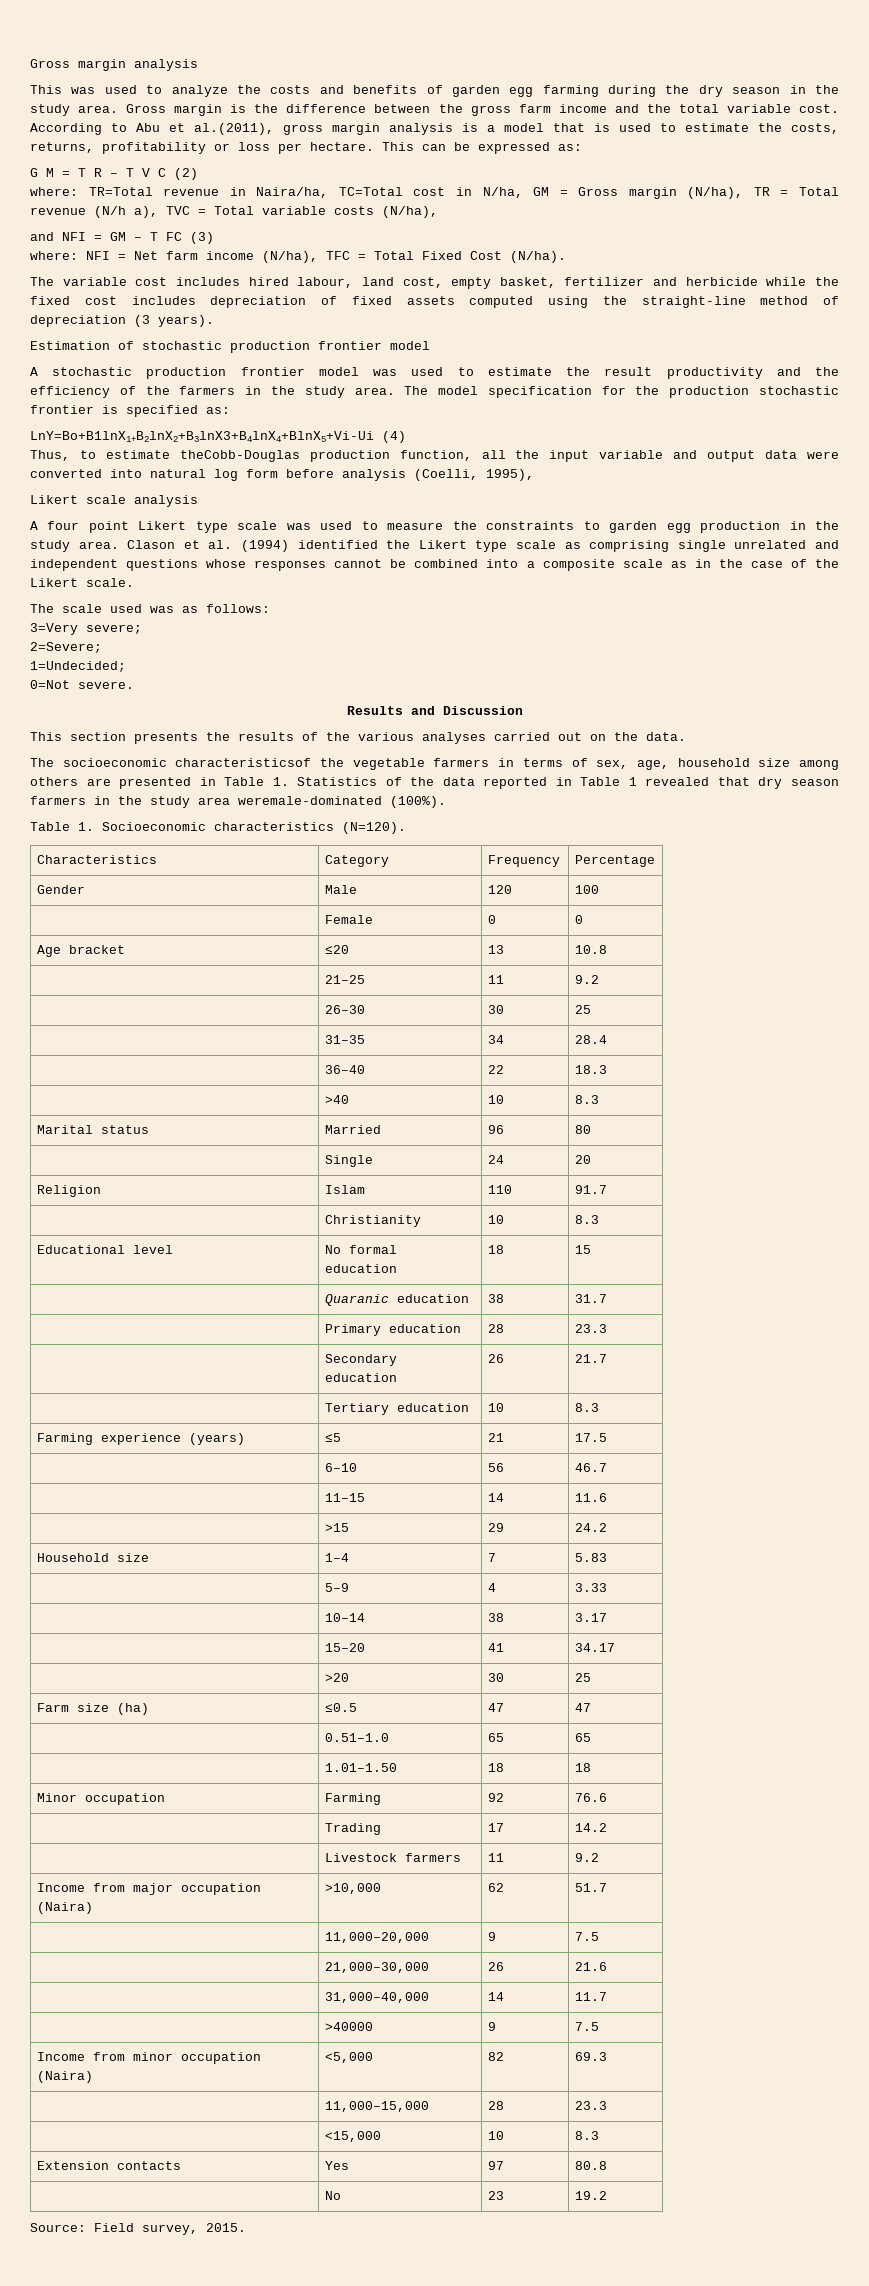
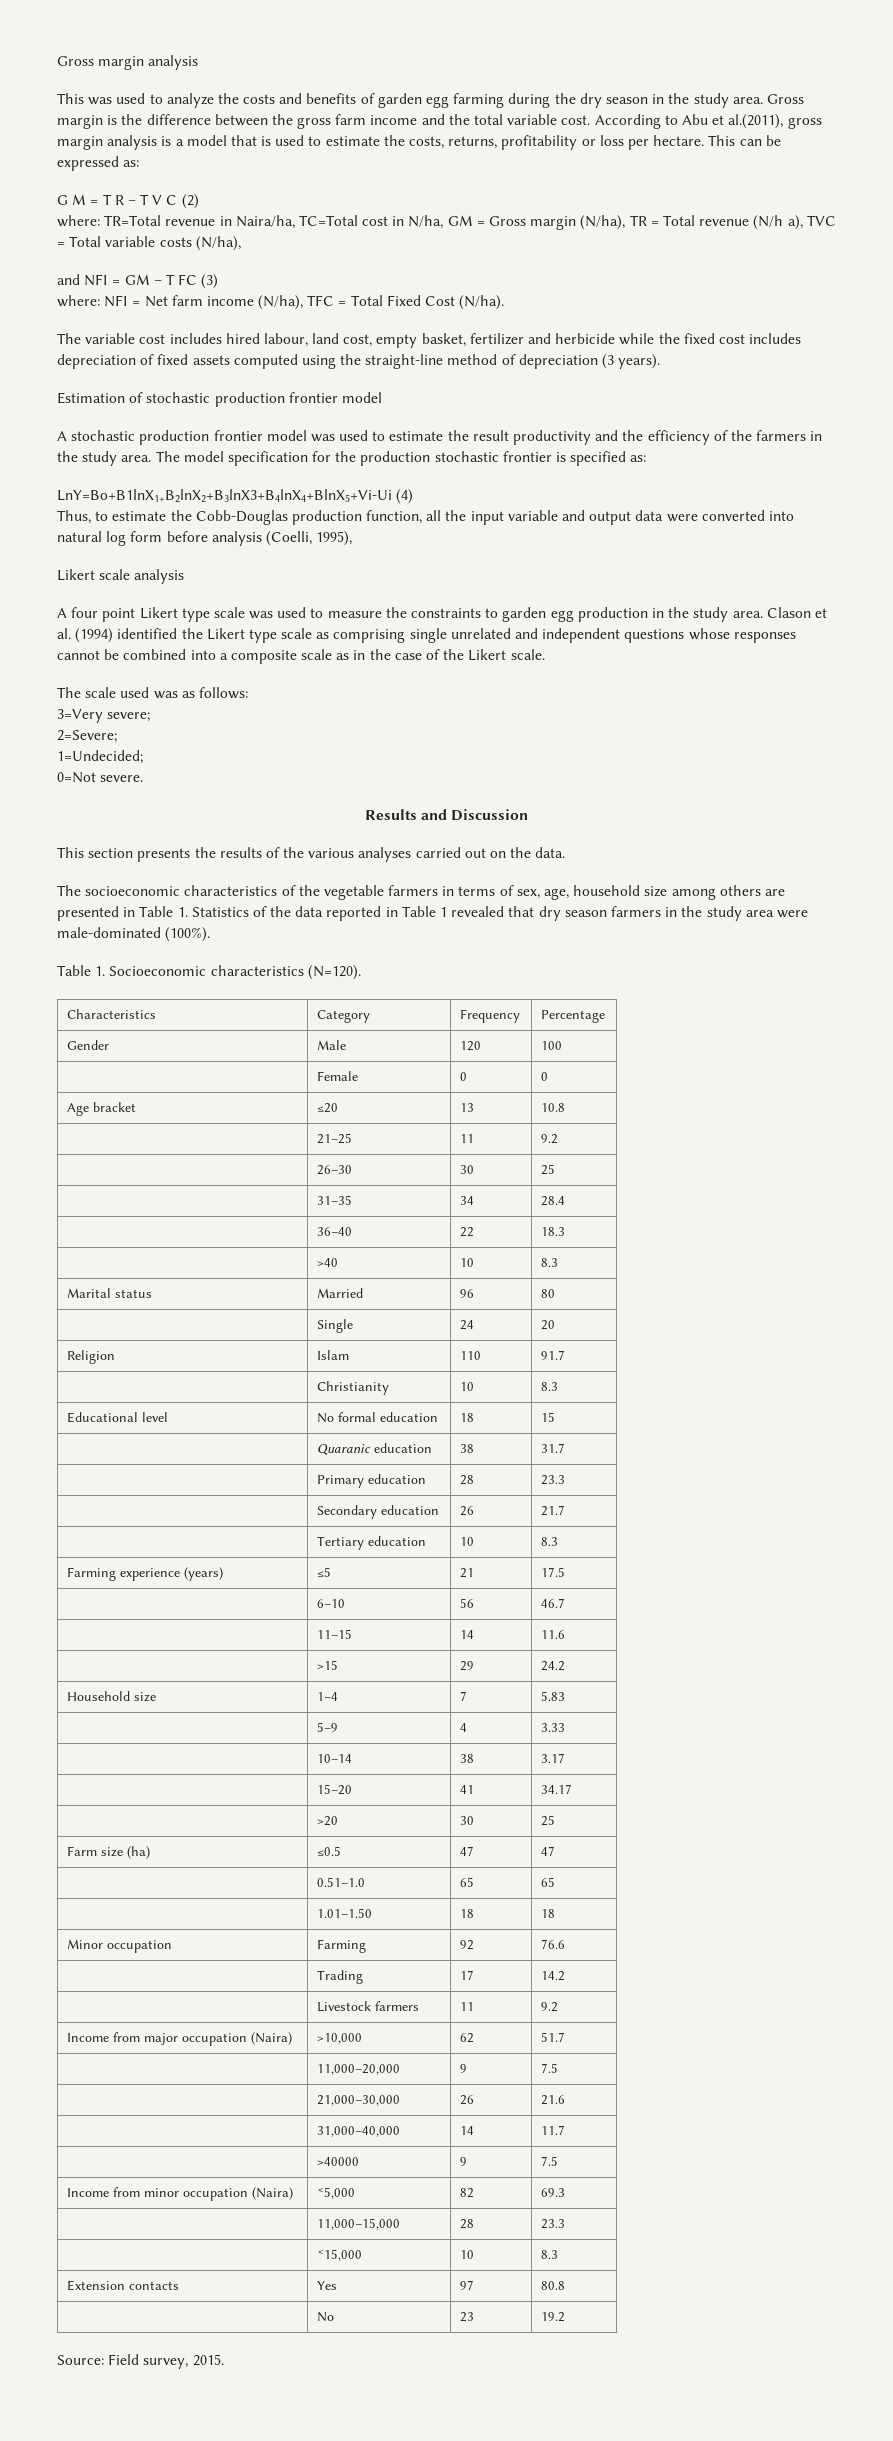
- Thus, to estimate theCobb-Douglas production function, all the input variable and output data were converted into natural log form before analysis (Coelli, 1995),
+ Thus, to estimate the Cobb-Douglas production function, all the input variable and output data were converted into natural log form before analysis (Coelli, 1995),
- The socioeconomic characteristicsof the vegetable farmers in terms of sex, age, household size among others are presented in Table 1. Statistics of the data reported in Table 1 revealed that dry season farmers in the study area weremale-dominated (100%).
+ The socioeconomic characteristics of the vegetable farmers in terms of sex, age, household size among others are presented in Table 1. Statistics of the data reported in Table 1 revealed that dry season farmers in the study area were male-dominated (100%).

